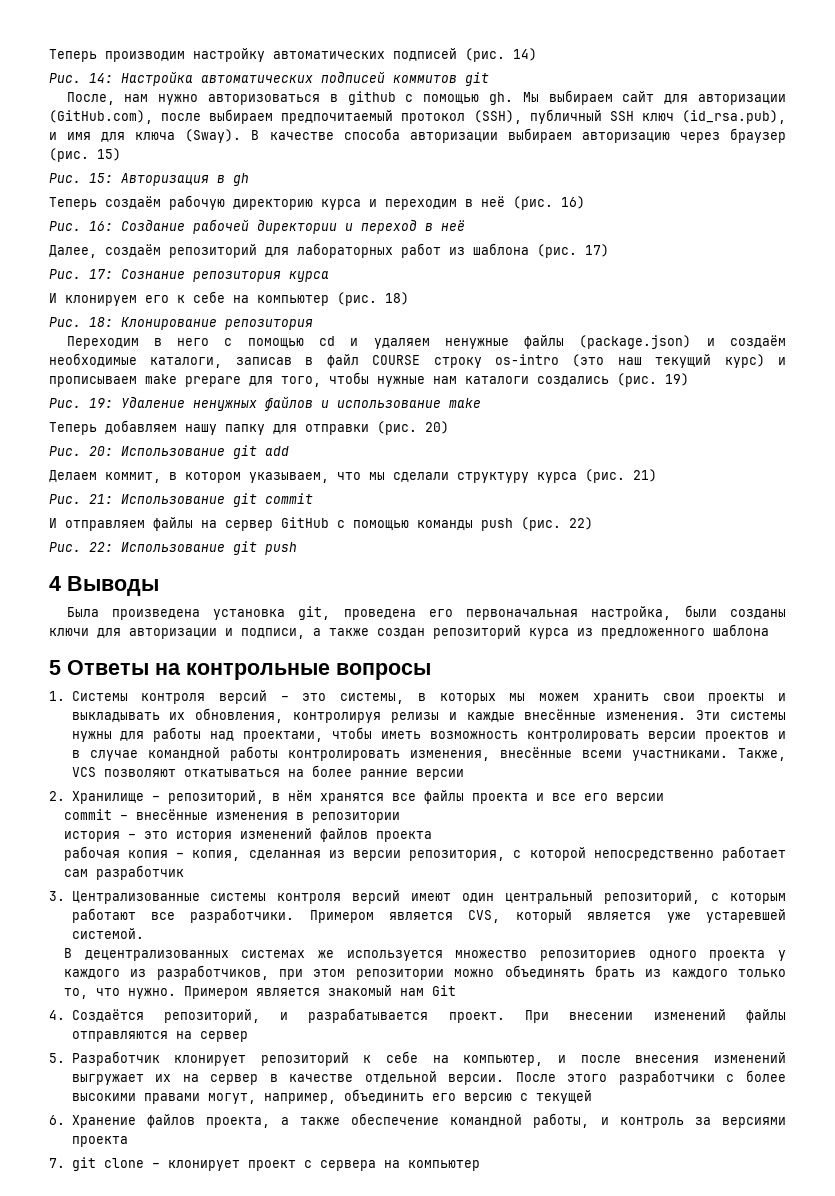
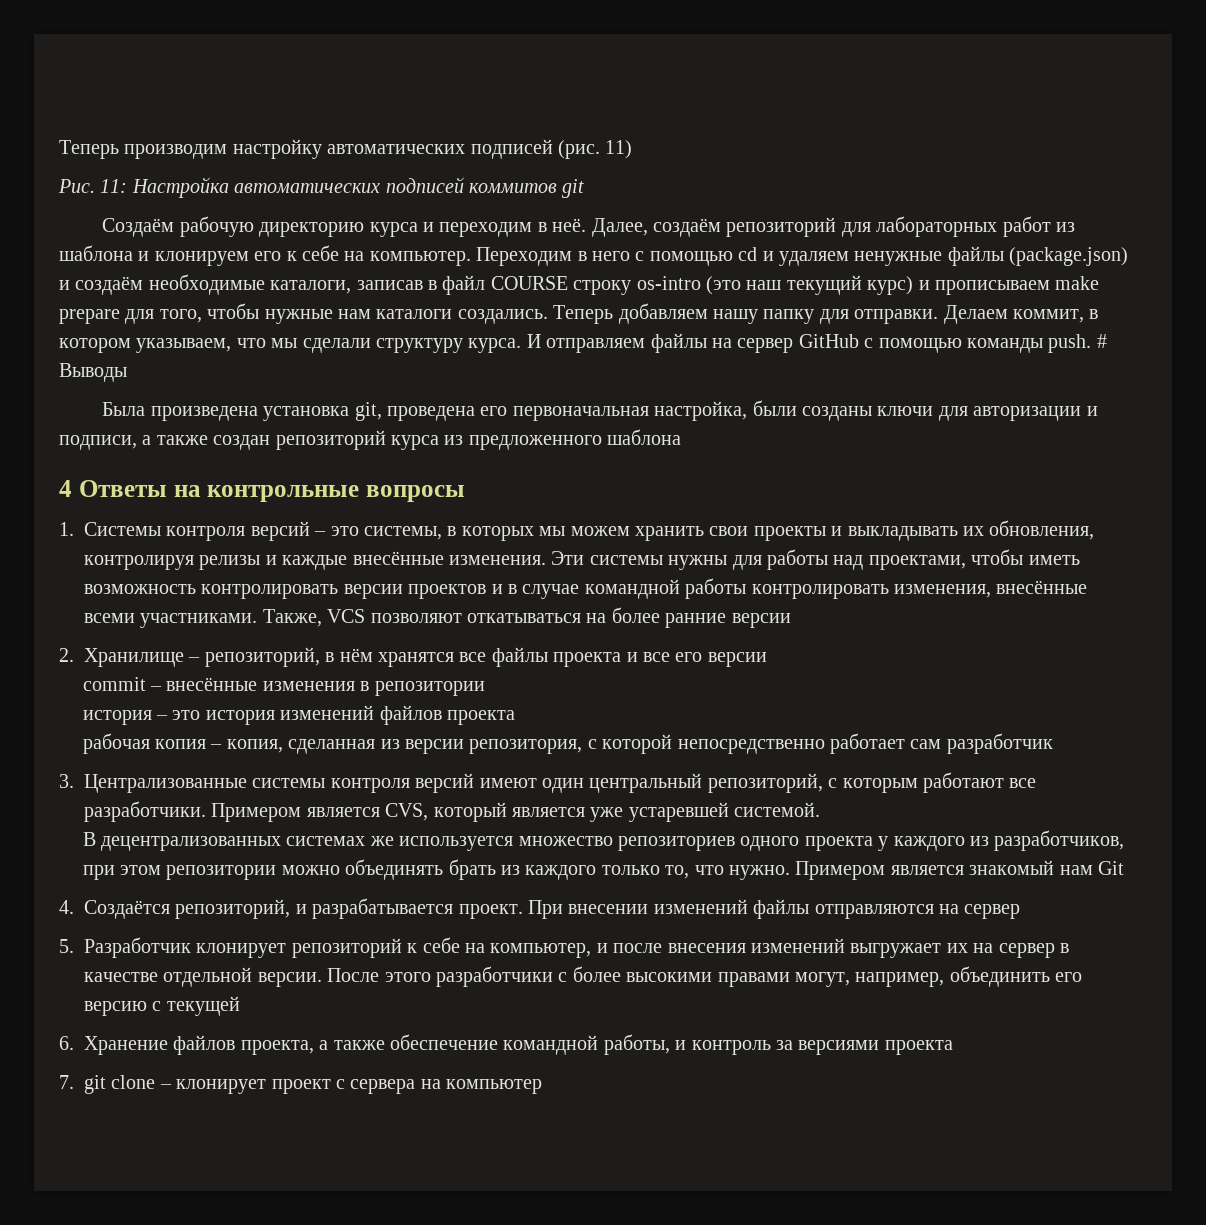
- 14)
- Рис. 14: Настройка автоматических подписей коммитов git
+ 11)
+ Рис. 11: Настройка автоматических подписей коммитов git
- После, нам нужно авторизоваться в github с помощью gh. Мы выбираем сайт для авторизации (GitHub.com), после выбираем предпочитаемый протокол (SSH), публичный SSH ключ (id_rsa.pub), и имя для ключа (Sway). В качестве способа авторизации выбираем авторизацию через браузер (рис. 15)
- Рис. 15: Авторизация в gh
- Теперь создаём рабочую директорию курса и переходим в неё (рис. 16)
- Рис. 16: Создание рабочей директории и переход в неё
- Далее, создаём репозиторий для лабораторных работ из шаблона (рис. 17)
- Рис. 17: Сознание репозитория курса
- И клонируем его к себе на компьютер (рис. 18)
- Рис. 18: Клонирование репозитория
- Переходим в него с помощью cd и удаляем ненужные файлы (package.json) и создаём необходимые каталоги, записав в файл COURSE строку os-intro (это наш текущий курс) и прописываем make prepare для того, чтобы нужные нам каталоги создались (рис. 19)
- Рис. 19: Удаление ненужных файлов и использование make
- Теперь добавляем нашу папку для отправки (рис. 20)
- Рис. 20: Использование git add
- Делаем коммит, в котором указываем, что мы сделали структуру курса (рис. 21)
- Рис. 21: Использование git commit
- И отправляем файлы на сервер GitHub с помощью команды push (рис. 22)
- Рис. 22: Использование git push
- 4 Выводы
+ Cоздаём рабочую директорию курса и переходим в неё. Далее, создаём репозиторий для лабораторных работ из шаблона и клонируем его к себе на компьютер. Переходим в него с помощью cd и удаляем ненужные файлы (package.json) и создаём необходимые каталоги, записав в файл COURSE строку os-intro (это наш текущий курс) и прописываем make prepare для того, чтобы нужные нам каталоги создались. Теперь добавляем нашу папку для отправки. Делаем коммит, в котором указываем, что мы сделали структуру курса. И отправляем файлы на сервер GitHub с помощью команды push. # Выводы
- 5 Ответы на контрольные вопросы
+ 4 Ответы на контрольные вопросы

